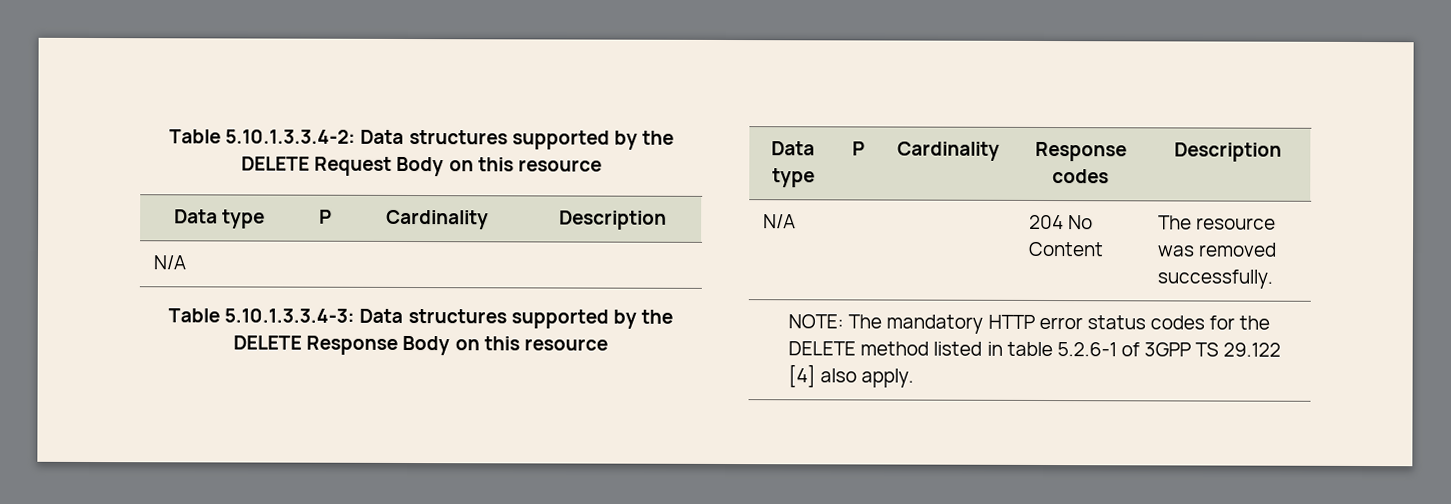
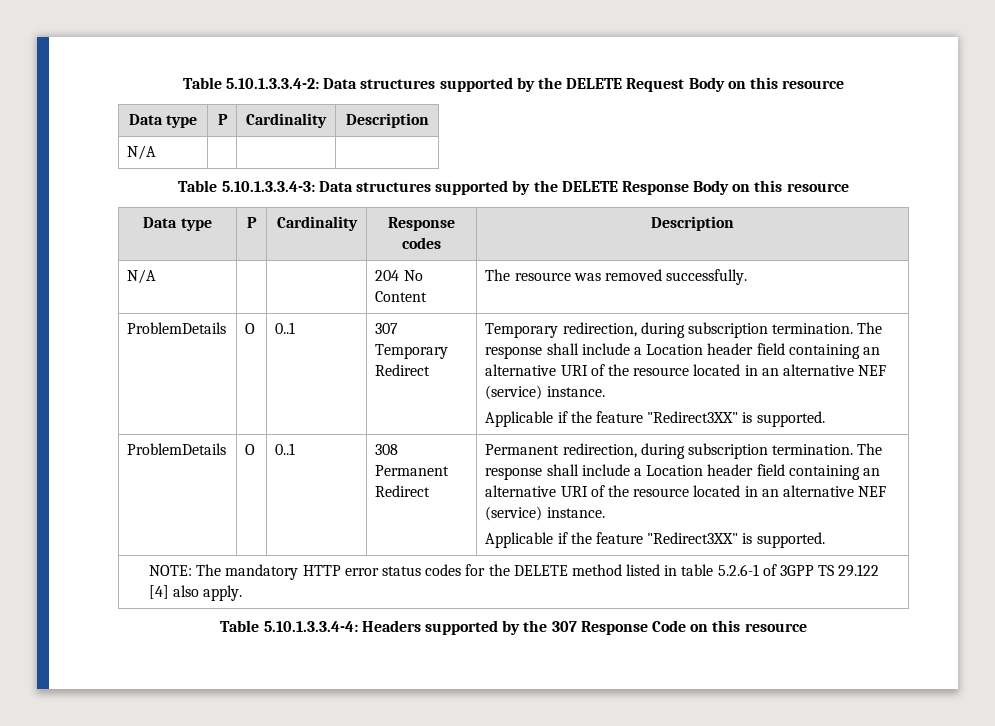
+ ProblemDetails | O | 0..1 | 307 Temporary Redirect | Temporary redirection, during subscription termination. The response shall include a Location header field containing an alternative URI of the resource located in an alternative NEF (service) instance.
+ Applicable if the feature "Redirect3XX" is supported.
+ ProblemDetails | O | 0..1 | 308 Permanent Redirect | Permanent redirection, during subscription termination. The response shall include a Location header field containing an alternative URI of the resource located in an alternative NEF (service) instance.
+ Applicable if the feature "Redirect3XX" is supported.
+ Table 5.10.1.3.3.4-4: Headers supported by the 307 Response Code on this resource

